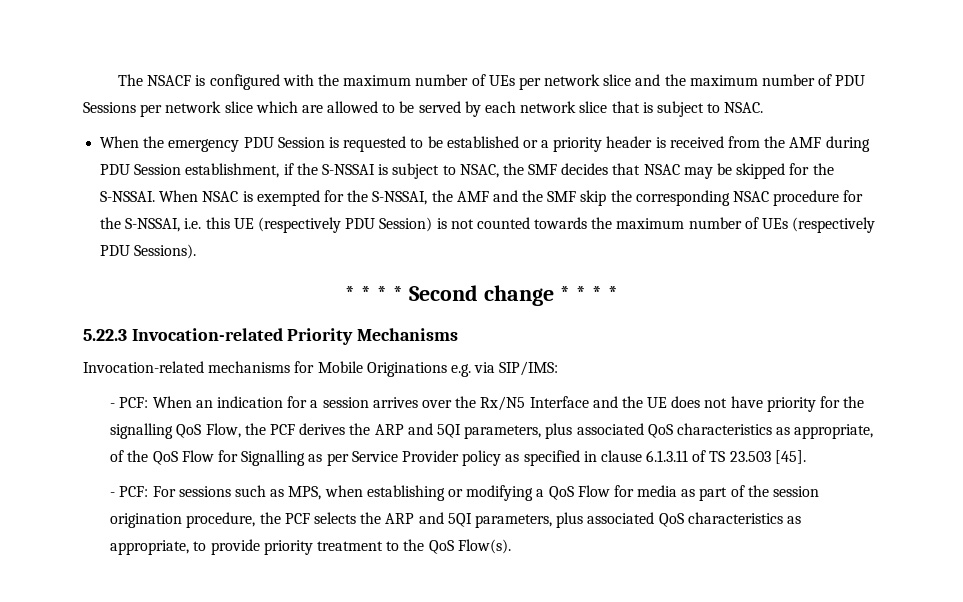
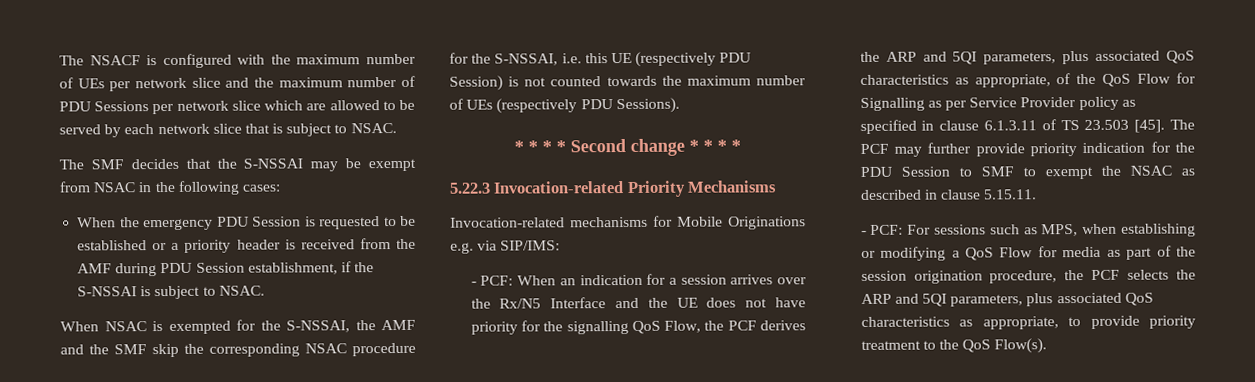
+ The SMF decides that the S-NSSAI may be exempt from NSAC in the following cases:
- When the emergency PDU Session is requested to be established or a priority header is received from the AMF during PDU Session establishment, if the S-NSSAI is subject to NSAC, the SMF decides that NSAC may be skipped for the S-NSSAI. When NSAC is exempted for the S-NSSAI, the AMF and the SMF skip the corresponding NSAC procedure for the S-NSSAI, i.e. this UE (respectively PDU Session) is not counted towards the maximum number of UEs (respectively PDU Sessions).
+ When the emergency PDU Session is requested to be established or a priority header is received from the AMF during PDU Session establishment, if the S-NSSAI is subject to NSAC.
+ When NSAC is exempted for the S-NSSAI, the AMF and the SMF skip the corresponding NSAC procedure for the S-NSSAI, i.e. this UE (respectively PDU Session) is not counted towards the maximum number of UEs (respectively PDU Sessions).
+ The PCF may further provide priority indication for the PDU Session to SMF to exempt the NSAC as described in clause 5.15.11.

